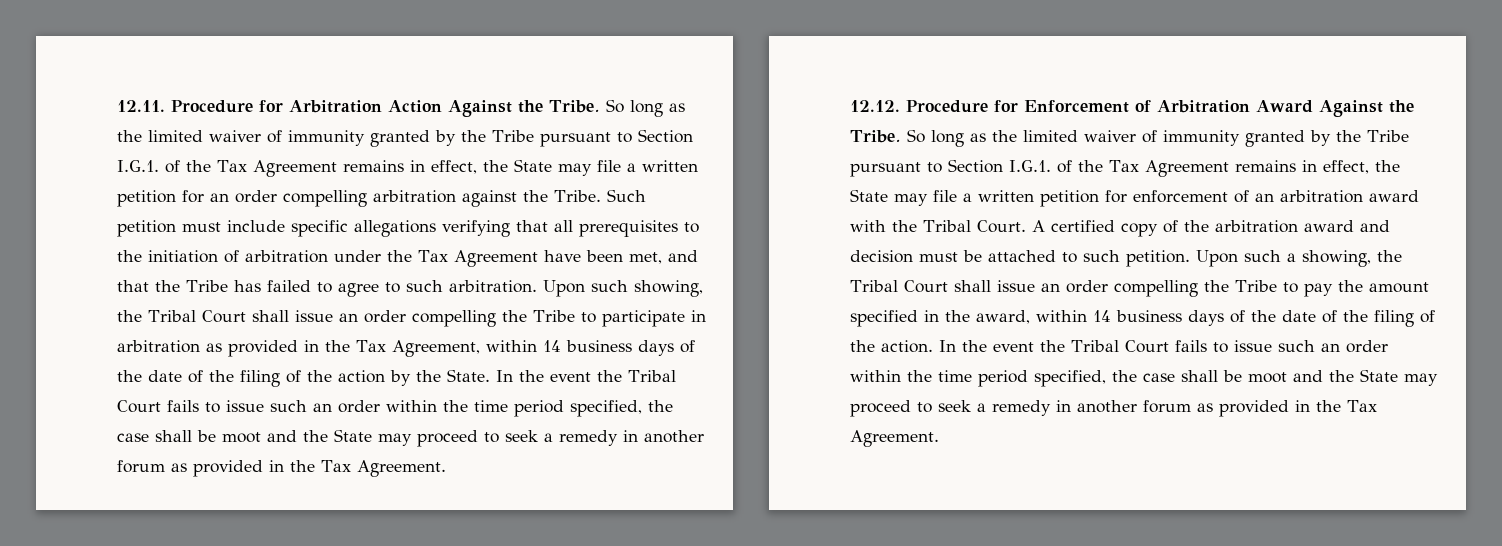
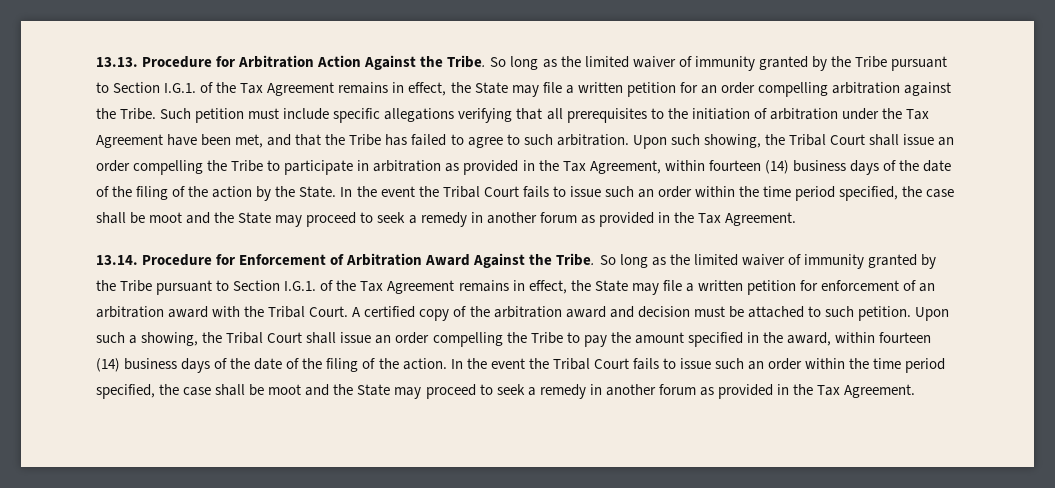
- 12.11. Procedure for Arbitration Action Against the Tribe.
+ 13.13. Procedure for Arbitration Action Against the Tribe.
- Upon such showing, the Tribal Court shall issue an order compelling the Tribe to participate in arbitration as provided in the Tax Agreement, within 14 business days of the date of the filing of the action by the State.
+ Upon such showing, the Tribal Court shall issue an order compelling the Tribe to participate in arbitration as provided in the Tax Agreement, within fourteen (14) business days of the date of the filing of the action by the State.
- 12.12. Procedure for Enforcement of Arbitration Award Against the Tribe.
+ 13.14. Procedure for Enforcement of Arbitration Award Against the Tribe.
- Upon such a showing, the Tribal Court shall issue an order compelling the Tribe to pay the amount specified in the award, within 14 business days of the date of the filing of the action.
+ Upon such a showing, the Tribal Court shall issue an order compelling the Tribe to pay the amount specified in the award, within fourteen (14) business days of the date of the filing of the action.

